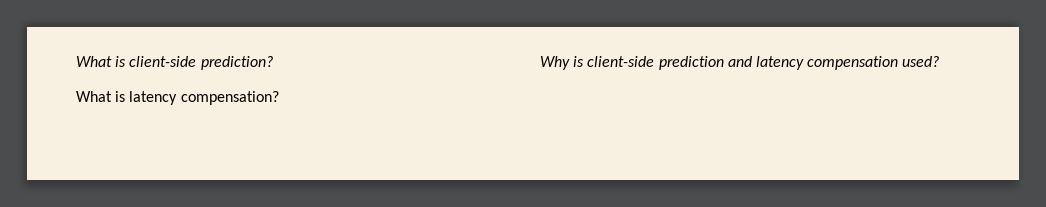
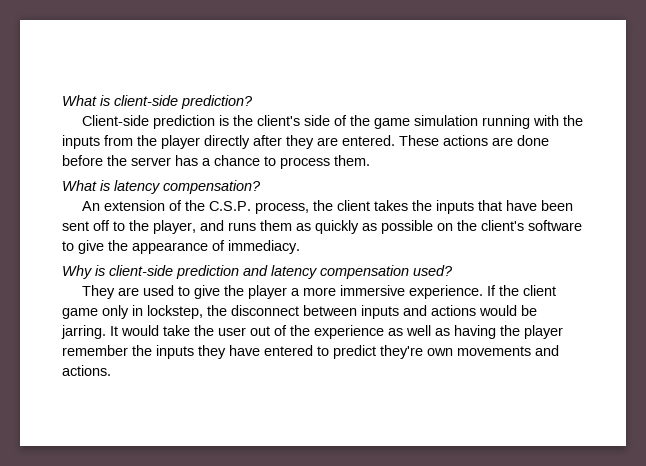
+ Client-side prediction is the client's side of the game simulation running with the inputs from the player directly after they are entered. These actions are done before the server has a chance to process them.
  What is latency compensation?
+ An extension of the C.S.P. process, the client takes the inputs that have been sent off to the player, and runs them as quickly as possible on the client's software to give the appearance of immediacy.
+ They are used to give the player a more immersive experience. If the client game only in lockstep, the disconnect between inputs and actions would be jarring. It would take the user out of the experience as well as having the player remember the inputs they have entered to predict they're own movements and actions.

